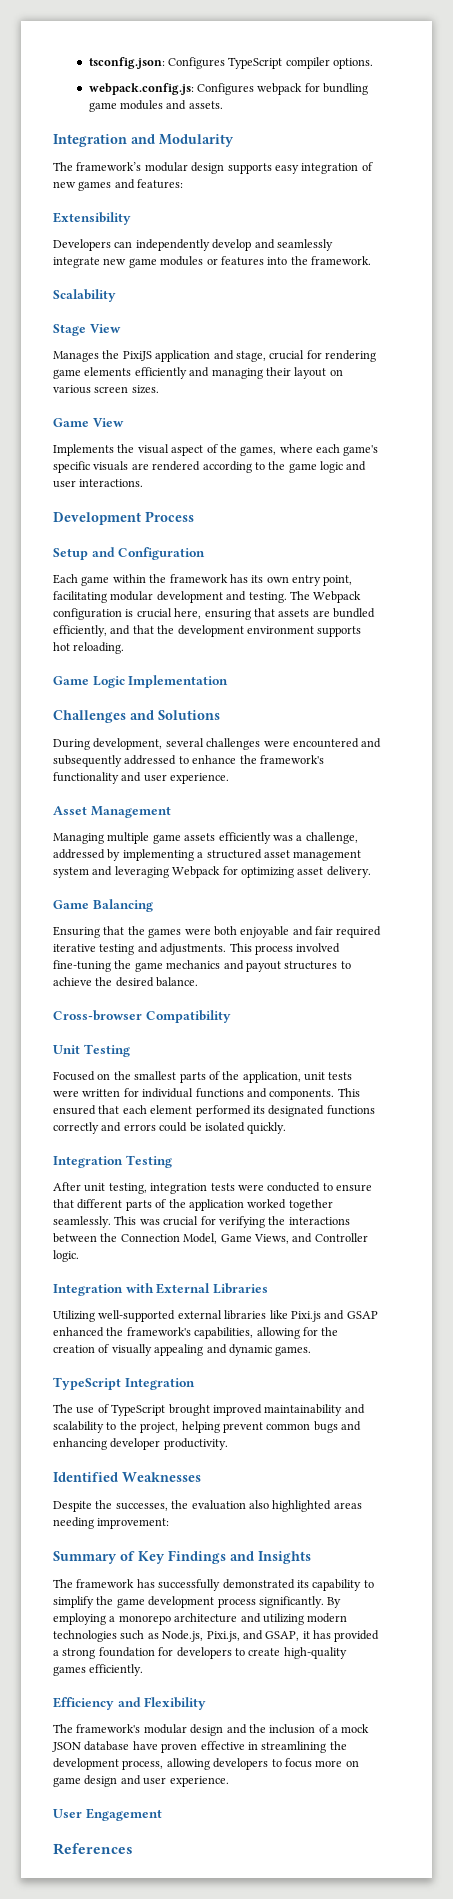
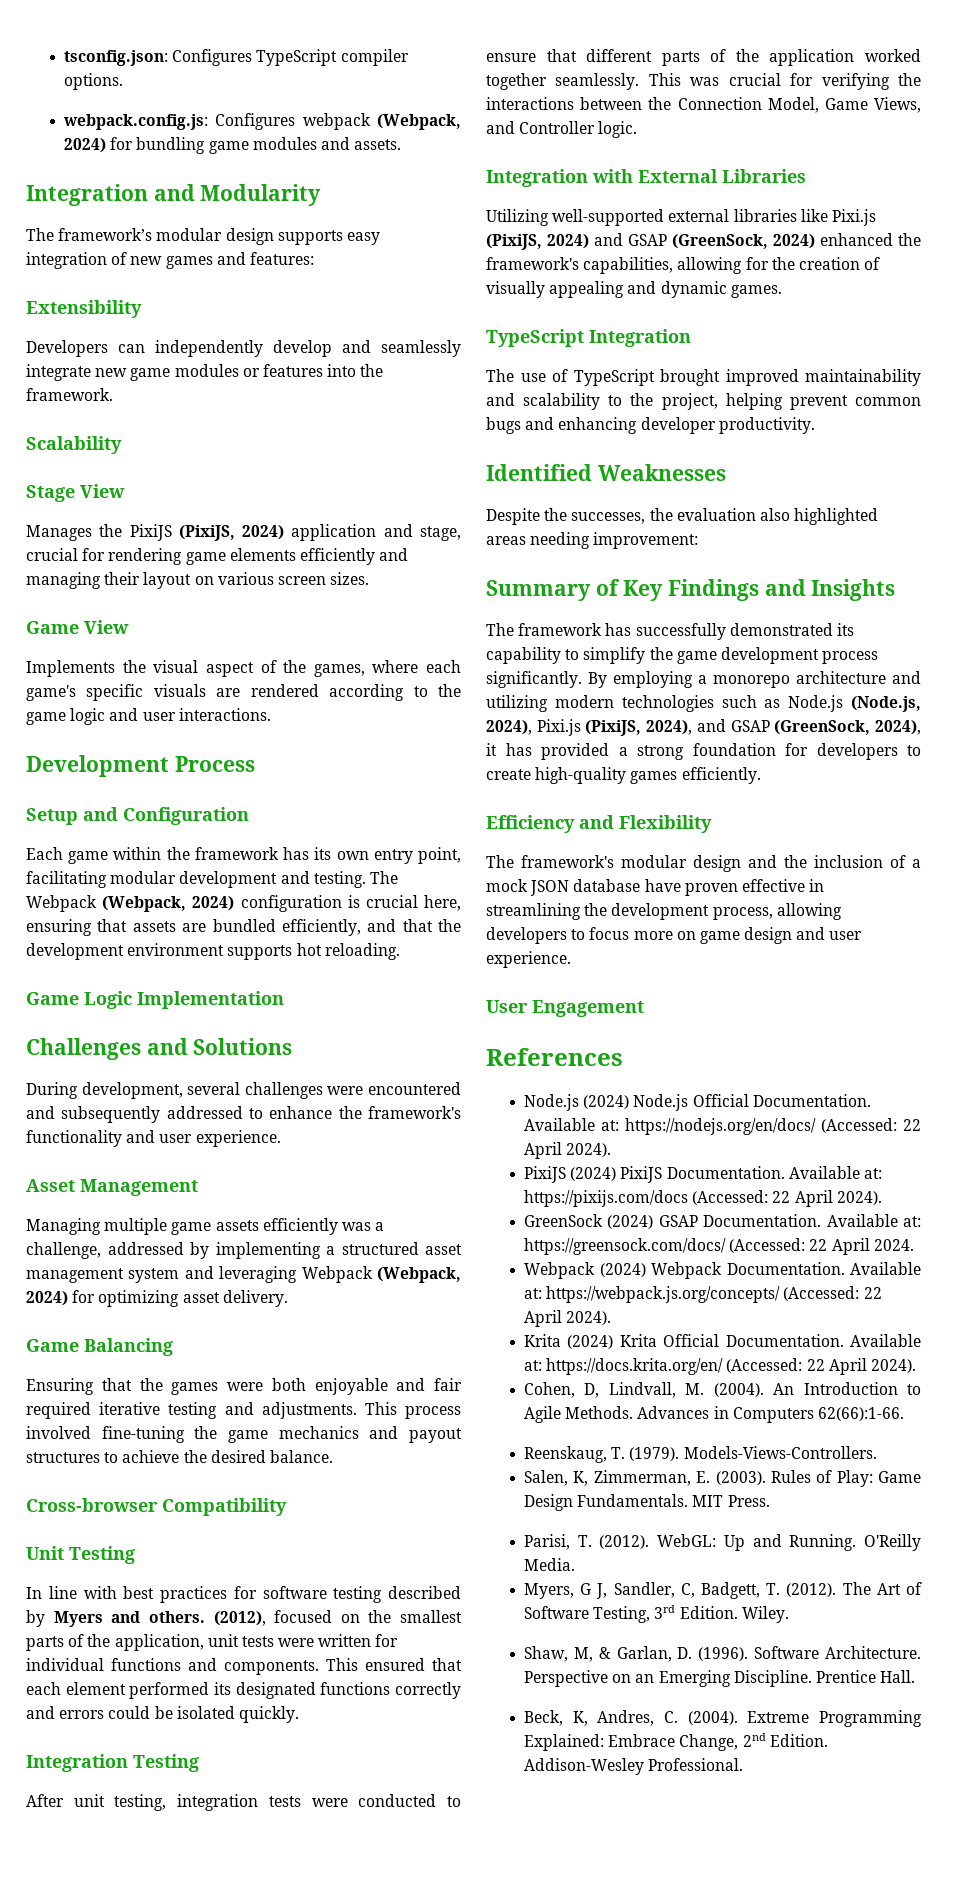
- webpack.config.js: Configures webpack for bundling game modules and assets.
+ webpack.config.js: Configures webpack (Webpack, 2024) for bundling game modules and assets.
- Manages the PixiJS application and stage, crucial for rendering game elements efficiently and managing their layout on various screen sizes.
+ Manages the PixiJS (PixiJS, 2024) application and stage, crucial for rendering game elements efficiently and managing their layout on various screen sizes.
- The Webpack configuration is crucial here, ensuring that assets are bundled efficiently, and that the development environment supports hot reloading.
+ The Webpack (Webpack, 2024) configuration is crucial here, ensuring that assets are bundled efficiently, and that the development environment supports hot reloading.
- Managing multiple game assets efficiently was a challenge, addressed by implementing a structured asset management system and leveraging Webpack for optimizing asset delivery.
+ Managing multiple game assets efficiently was a challenge, addressed by implementing a structured asset management system and leveraging Webpack (Webpack, 2024) for optimizing asset delivery.
- Focused on the smallest parts of the application, unit tests were written for individual functions and components.
+ In line with best practices for software testing described by Myers and others. (2012), focused on the smallest parts of the application, unit tests were written for individual functions and components.
- Utilizing well-supported external libraries like Pixi.js and GSAP enhanced the framework's capabilities, allowing for the creation of visually appealing and dynamic games.
+ Utilizing well-supported external libraries like Pixi.js (PixiJS, 2024) and GSAP (GreenSock, 2024) enhanced the framework's capabilities, allowing for the creation of visually appealing and dynamic games.
- By employing a monorepo architecture and utilizing modern technologies such as Node.js, Pixi.js, and GSAP, it has provided a strong foundation for developers to create high-quality games efficiently.
+ By employing a monorepo architecture and utilizing modern technologies such as Node.js (Node.js, 2024), Pixi.js (PixiJS, 2024), and GSAP (GreenSock, 2024), it has provided a strong foundation for developers to create high-quality games efficiently.
+ Node.js (2024) Node.js Official Documentation. Available at: https://nodejs.org/en/docs/ (Accessed: 22 April 2024).
+ PixiJS (2024) PixiJS Documentation. Available at: https://pixijs.com/docs (Accessed: 22 April 2024).
+ GreenSock (2024) GSAP Documentation. Available at: https://greensock.com/docs/ (Accessed: 22 April 2024.
+ Webpack (2024) Webpack Documentation. Available at: https://webpack.js.org/concepts/ (Accessed: 22 April 2024).
+ Krita (2024) Krita Official Documentation. Available at: https://docs.krita.org/en/ (Accessed: 22 April 2024).
+ Cohen, D, Lindvall, M. (2004). An Introduction to Agile Methods. Advances in Computers 62(66):1-66.
+ Reenskaug, T. (1979). Models-Views-Controllers.
+ Salen, K, Zimmerman, E. (2003). Rules of Play: Game Design Fundamentals. MIT Press.
+ Parisi, T. (2012). WebGL: Up and Running. O'Reilly Media.
+ Myers, G J, Sandler, C, Badgett, T. (2012). The Art of Software Testing, 3rd Edition. Wiley.
+ Shaw, M, & Garlan, D. (1996). Software Architecture. Perspective on an Emerging Discipline. Prentice Hall.
+ Beck, K, Andres, C. (2004). Extreme Programming Explained: Embrace Change, 2nd Edition. Addison-Wesley Professional.

